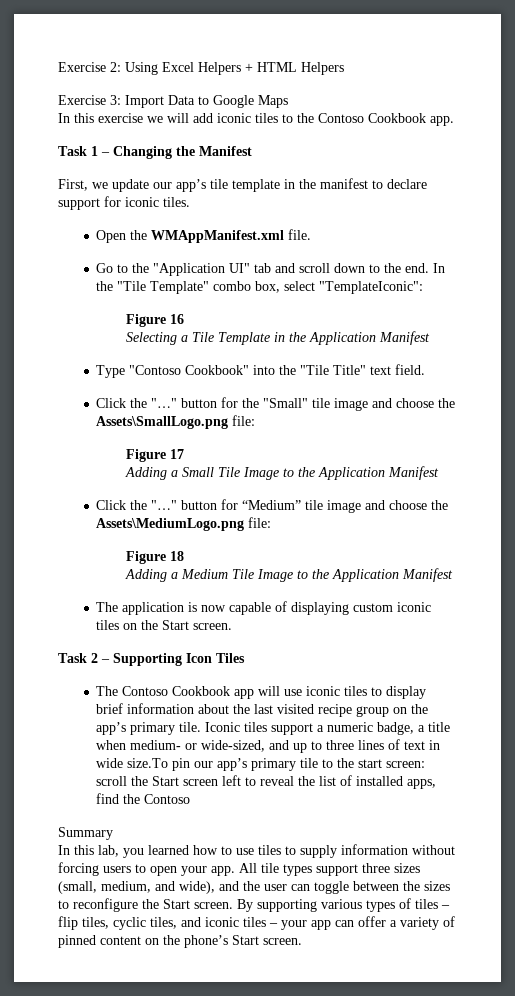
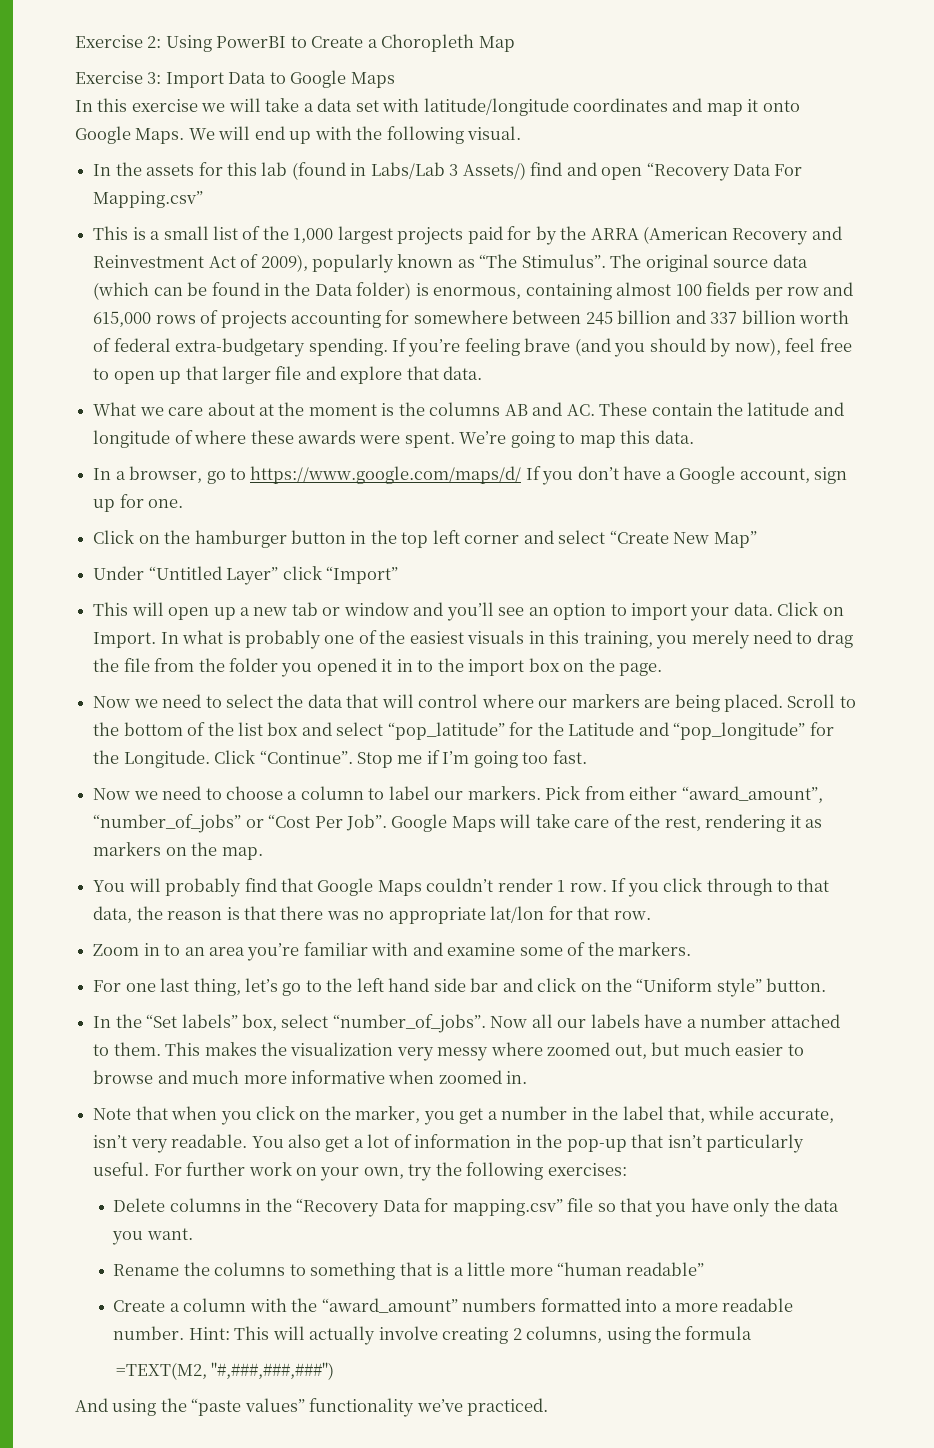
- Exercise 2: Using Excel Helpers + HTML Helpers
+ Exercise 2: Using PowerBI to Create a Choropleth Map
- In this exercise we will add iconic tiles to the Contoso Cookbook app.
- Task 1 – Changing the Manifest
- First, we update our app’s tile template in the manifest to declare support for iconic tiles.
- Open the WMAppManifest.xml file.
- Go to the "Application UI" tab and scroll down to the end. In the "Tile Template" combo box, select "TemplateIconic":
- Figure 16
- Selecting a Tile Template in the Application Manifest
- Type "Contoso Cookbook" into the "Tile Title" text field.
- Click the "…" button for the "Small" tile image and choose the Assets\SmallLogo.png file:
- Figure 17
- Adding a Small Tile Image to the Application Manifest
- Click the "…" button for “Medium” tile image and choose the Assets\MediumLogo.png file:
- Figure 18
- Adding a Medium Tile Image to the Application Manifest
- The application is now capable of displaying custom iconic tiles on the Start screen.
- Task 2 – Supporting Icon Tiles
- The Contoso Cookbook app will use iconic tiles to display brief information about the last visited recipe group on the app’s primary tile. Iconic tiles support a numeric badge, a title when medium- or wide-sized, and up to three lines of text in wide size.To pin our app’s primary tile to the start screen: scroll the Start screen left to reveal the list of installed apps, find the Contoso
- Summary
- In this lab, you learned how to use tiles to supply information without forcing users to open your app. All tile types support three sizes (small, medium, and wide), and the user can toggle between the sizes to reconfigure the Start screen. By supporting various types of tiles – flip tiles, cyclic tiles, and iconic tiles – your app can offer a variety of pinned content on the phone’s Start screen.
+ In this exercise we will take a data set with latitude/longitude coordinates and map it onto Google Maps. We will end up with the following visual.
+ In the assets for this lab (found in Labs/Lab 3 Assets/) find and open “Recovery Data For Mapping.csv”
+ This is a small list of the 1,000 largest projects paid for by the ARRA (American Recovery and Reinvestment Act of 2009), popularly known as “The Stimulus”. The original source data (which can be found in the Data folder) is enormous, containing almost 100 fields per row and 615,000 rows of projects accounting for somewhere between 245 billion and 337 billion worth of federal extra-budgetary spending. If you’re feeling brave (and you should by now), feel free to open up that larger file and explore that data.
+ What we care about at the moment is the columns AB and AC. These contain the latitude and longitude of where these awards were spent. We’re going to map this data.
+ In a browser, go to https://www.google.com/maps/d/ If you don’t have a Google account, sign up for one.
+ Click on the hamburger button in the top left corner and select “Create New Map”
+ Under “Untitled Layer” click “Import”
+ This will open up a new tab or window and you’ll see an option to import your data. Click on Import. In what is probably one of the easiest visuals in this training, you merely need to drag the file from the folder you opened it in to the import box on the page.
+ Now we need to select the data that will control where our markers are being placed. Scroll to the bottom of the list box and select “pop_latitude” for the Latitude and “pop_longitude” for the Longitude. Click “Continue”. Stop me if I’m going too fast.
+ Now we need to choose a column to label our markers. Pick from either “award_amount”, “number_of_jobs” or “Cost Per Job”. Google Maps will take care of the rest, rendering it as markers on the map.
+ You will probably find that Google Maps couldn’t render 1 row. If you click through to that data, the reason is that there was no appropriate lat/lon for that row.
+ Zoom in to an area you’re familiar with and examine some of the markers.
+ For one last thing, let’s go to the left hand side bar and click on the “Uniform style” button.
+ In the “Set labels” box, select “number_of_jobs”. Now all our labels have a number attached to them. This makes the visualization very messy where zoomed out, but much easier to browse and much more informative when zoomed in.
+ Note that when you click on the marker, you get a number in the label that, while accurate, isn’t very readable. You also get a lot of information in the pop-up that isn’t particularly useful. For further work on your own, try the following exercises:
+ Delete columns in the “Recovery Data for mapping.csv” file so that you have only the data you want.
+ Rename the columns to something that is a little more “human readable”
+ Create a column with the “award_amount” numbers formatted into a more readable number. Hint: This will actually involve creating 2 columns, using the formula
+ =TEXT(M2, "#,###,###,###")
+ And using the “paste values” functionality we’ve practiced.

